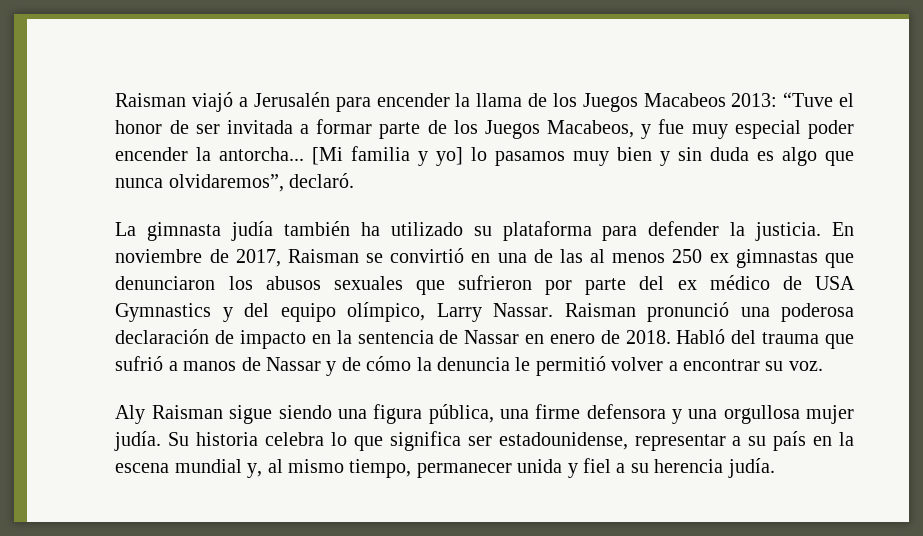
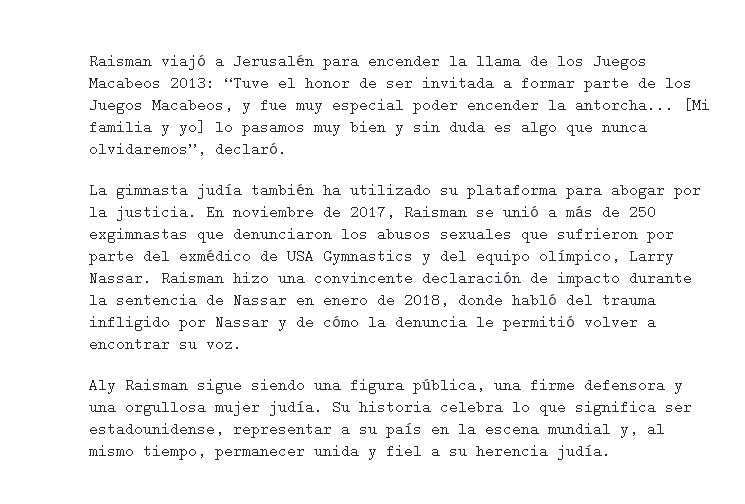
- La gimnasta judía también ha utilizado su plataforma para defender la justicia.
+ La gimnasta judía también ha utilizado su plataforma para abogar por la justicia.
- En noviembre de 2017, Raisman se convirtió en una de las al menos 250 ex gimnastas que denunciaron los abusos sexuales que sufrieron por parte del ex médico de USA Gymnastics y del equipo olímpico, Larry Nassar.
+ En noviembre de 2017, Raisman se unió a más de 250 exgimnastas que denunciaron los abusos sexuales que sufrieron por parte del exmédico de USA Gymnastics y del equipo olímpico, Larry Nassar.
- Raisman pronunció una poderosa declaración de impacto en la sentencia de Nassar en enero de 2018. Habló del trauma que sufrió a manos de Nassar y de cómo la denuncia le permitió volver a encontrar su voz.
+ Raisman hizo una convincente declaración de impacto durante la sentencia de Nassar en enero de 2018, donde habló del trauma infligido por Nassar y de cómo la denuncia le permitió volver a encontrar su voz.

